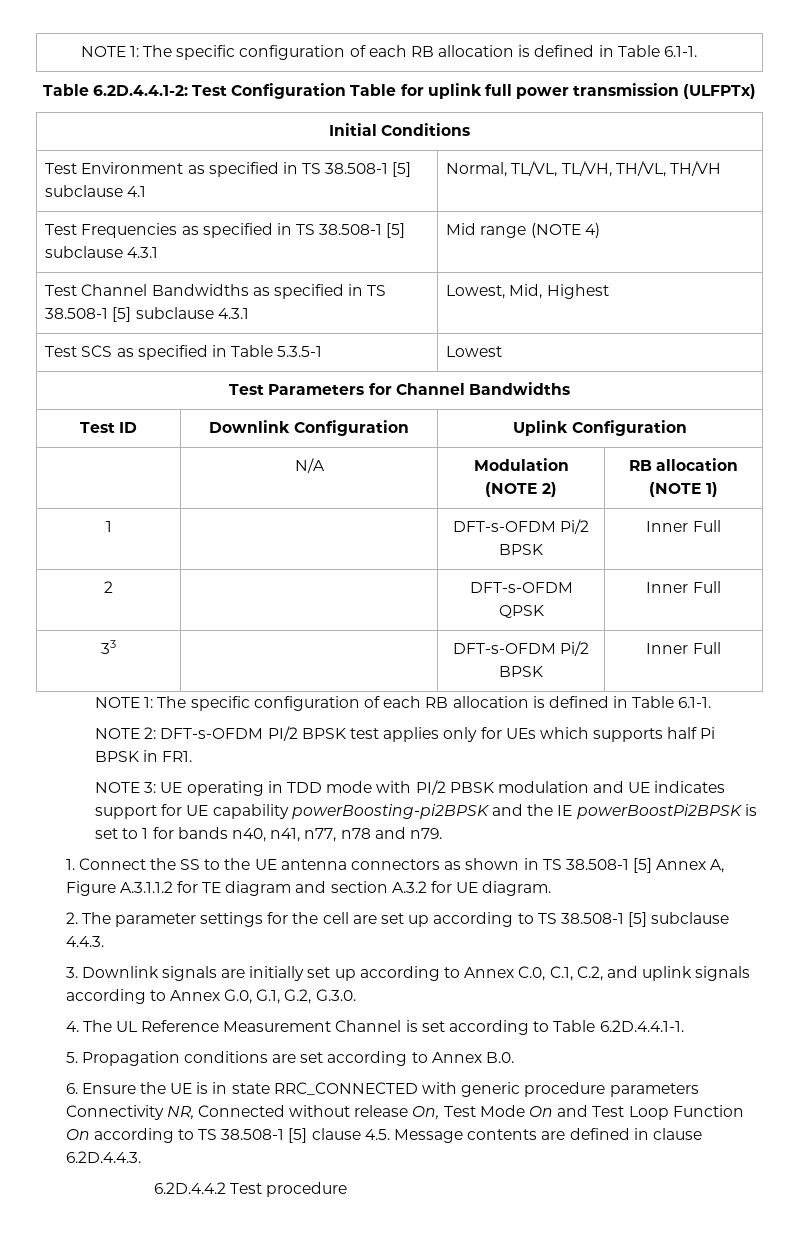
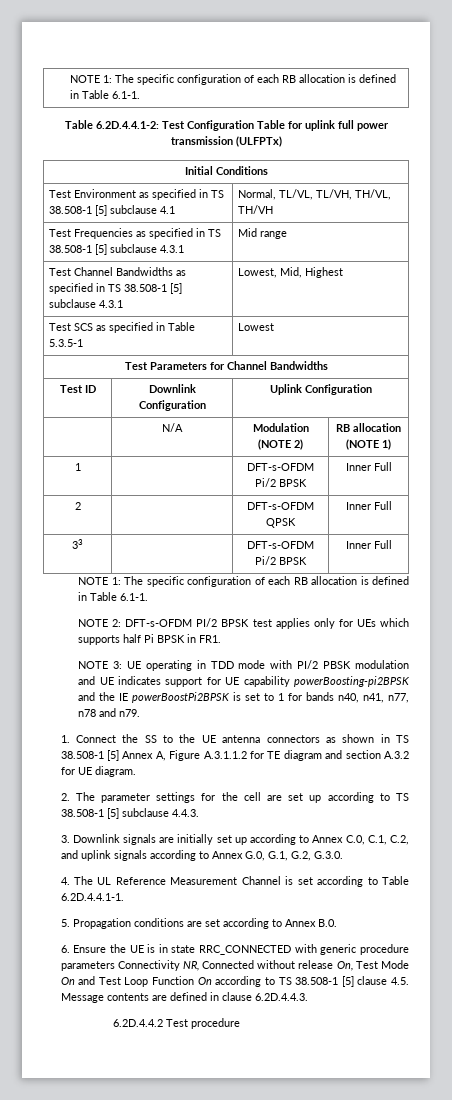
- Test Frequencies as specified in TS 38.508-1 [5] subclause 4.3.1 | Mid range (NOTE 4)
+ Test Frequencies as specified in TS 38.508-1 [5] subclause 4.3.1 | Mid range

